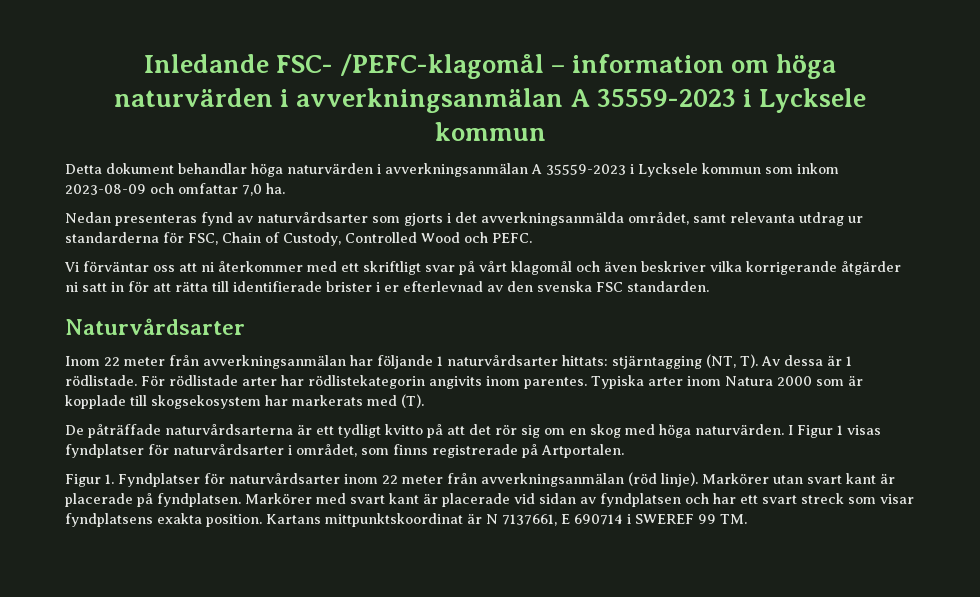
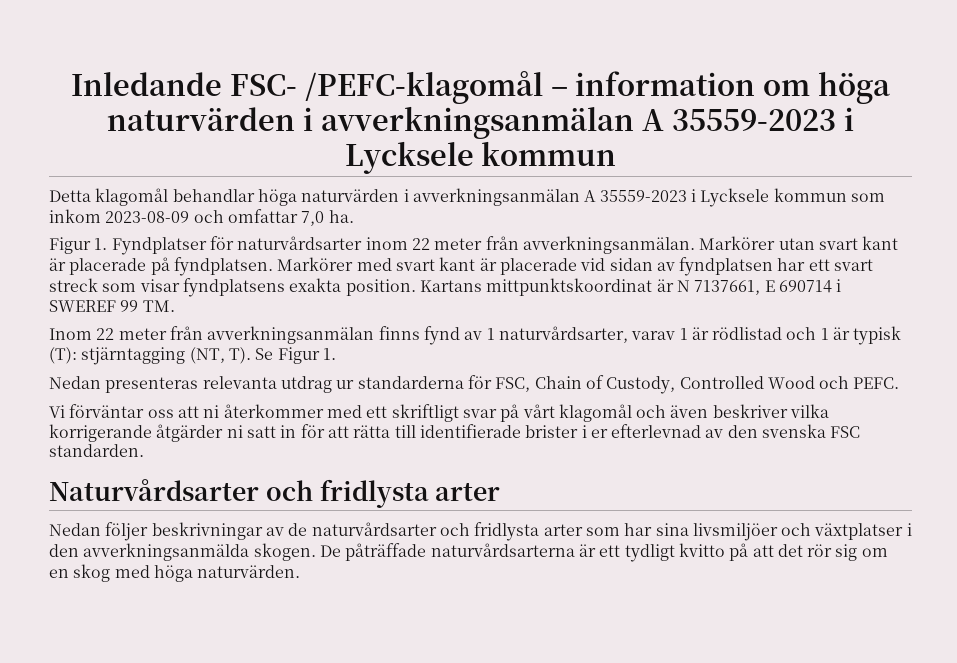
- Detta dokument behandlar höga naturvärden i avverkningsanmälan A 35559-2023 i Lycksele kommun som inkom 2023-08-09 och omfattar 7,0 ha.
+ Detta klagomål behandlar höga naturvärden i avverkningsanmälan A 35559-2023 i Lycksele kommun som inkom 2023-08-09 och omfattar 7,0 ha.
- Nedan presenteras fynd av naturvårdsarter som gjorts i det avverkningsanmälda området, samt relevanta utdrag ur standarderna för FSC, Chain of Custody, Controlled Wood och PEFC.
+ Figur 1. Fyndplatser för naturvårdsarter inom 22 meter från avverkningsanmälan. Markörer utan svart kant är placerade på fyndplatsen. Markörer med svart kant är placerade vid sidan av fyndplatsen har ett svart streck som visar fyndplatsens exakta position. Kartans mittpunktskoordinat är N 7137661, E 690714 i SWEREF 99 TM.
+ Inom 22 meter från avverkningsanmälan finns fynd av 1 naturvårdsarter, varav 1 är rödlistad och 1 är typisk (T): stjärntagging (NT, T). Se Figur 1.
+ Nedan presenteras relevanta utdrag ur standarderna för FSC, Chain of Custody, Controlled Wood och PEFC.
- Naturvårdsarter
- Inom 22 meter från avverkningsanmälan har följande 1 naturvårdsarter hittats: stjärntagging (NT, T). Av dessa är 1 rödlistade. För rödlistade arter har rödlistekategorin angivits inom parentes. Typiska arter inom Natura 2000 som är kopplade till skogsekosystem har markerats med (T).
- De påträffade naturvårdsarterna är ett tydligt kvitto på att det rör sig om en skog med höga naturvärden. I Figur 1 visas fyndplatser för naturvårdsarter i området, som finns registrerade på Artportalen.
- Figur 1. Fyndplatser för naturvårdsarter inom 22 meter från avverkningsanmälan (röd linje). Markörer utan svart kant är placerade på fyndplatsen. Markörer med svart kant är placerade vid sidan av fyndplatsen och har ett svart streck som visar fyndplatsens exakta position. Kartans mittpunktskoordinat är N 7137661, E 690714 i SWEREF 99 TM.
+ Naturvårdsarter och fridlysta arter
+ Nedan följer beskrivningar av de naturvårdsarter och fridlysta arter som har sina livsmiljöer och växtplatser i den avverkningsanmälda skogen. De påträffade naturvårdsarterna är ett tydligt kvitto på att det rör sig om en skog med höga naturvärden.

